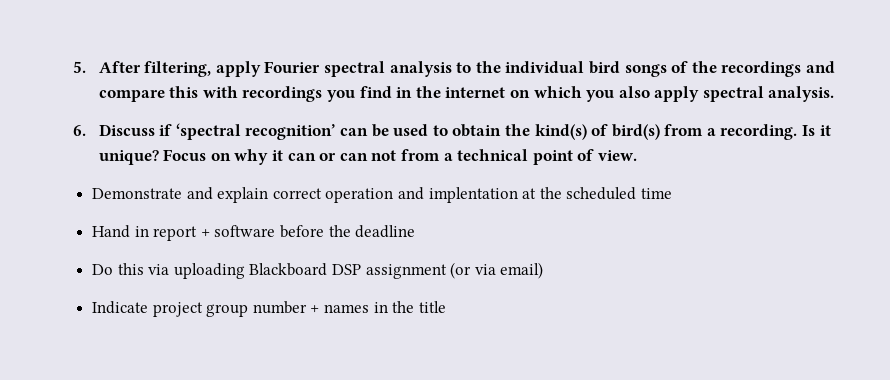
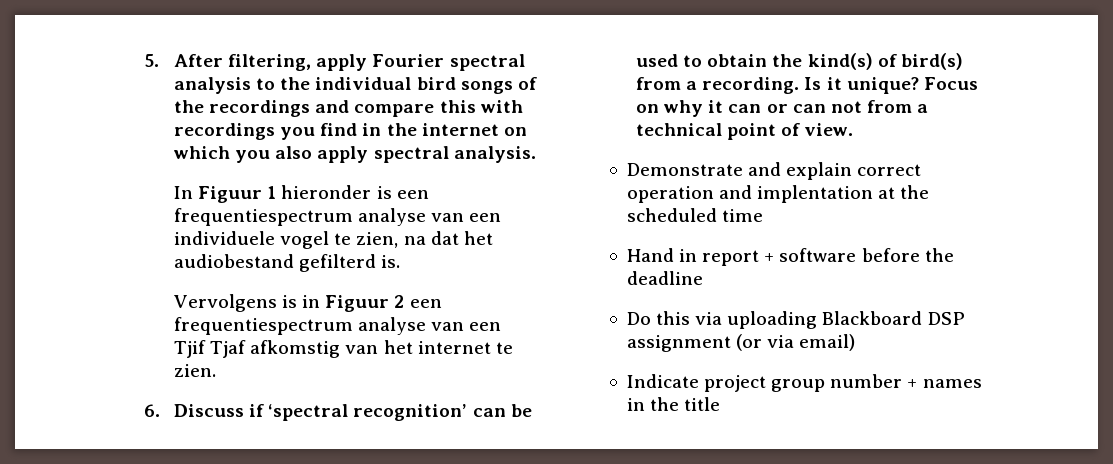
+ In Figuur 1 hieronder is een frequentiespectrum analyse van een individuele vogel te zien, na dat het audiobestand gefilterd is.
+ Vervolgens is in Figuur 2 een frequentiespectrum analyse van een Tjif Tjaf afkomstig van het internet te zien.

